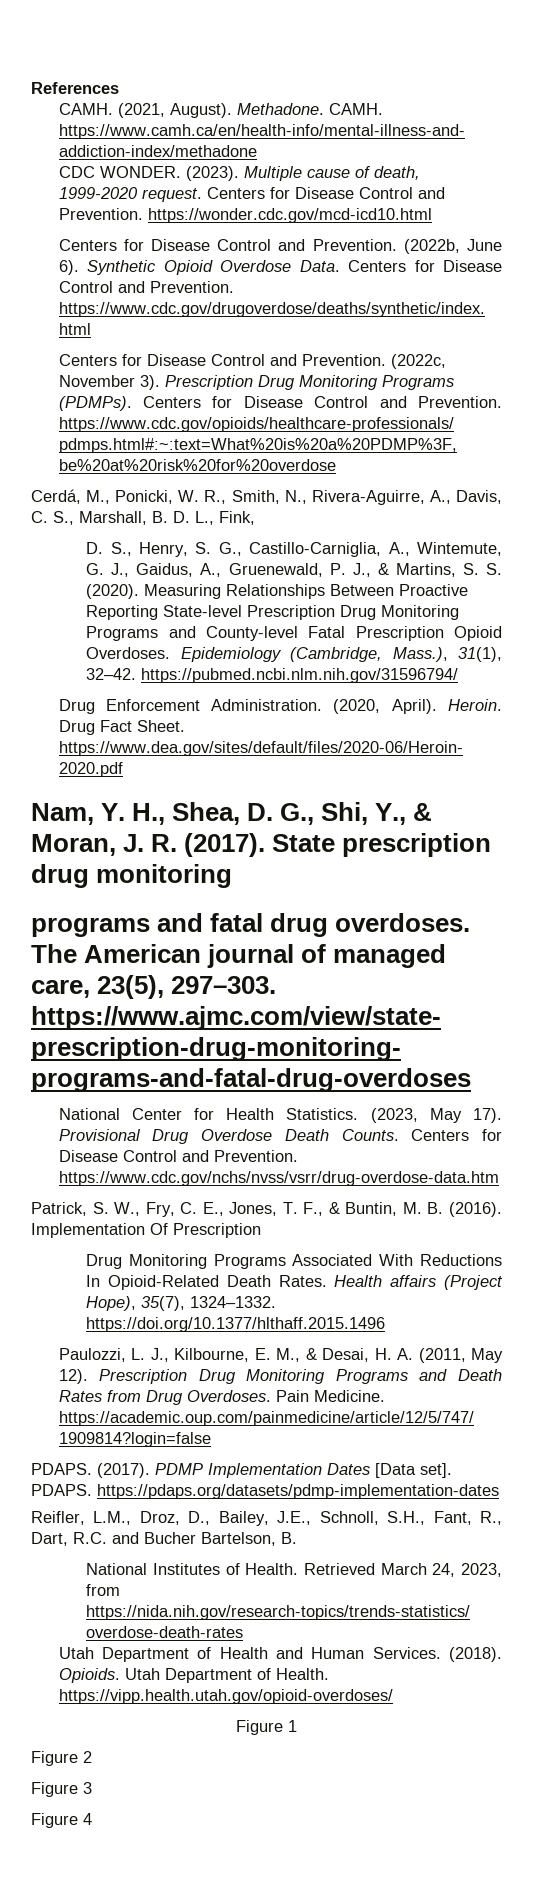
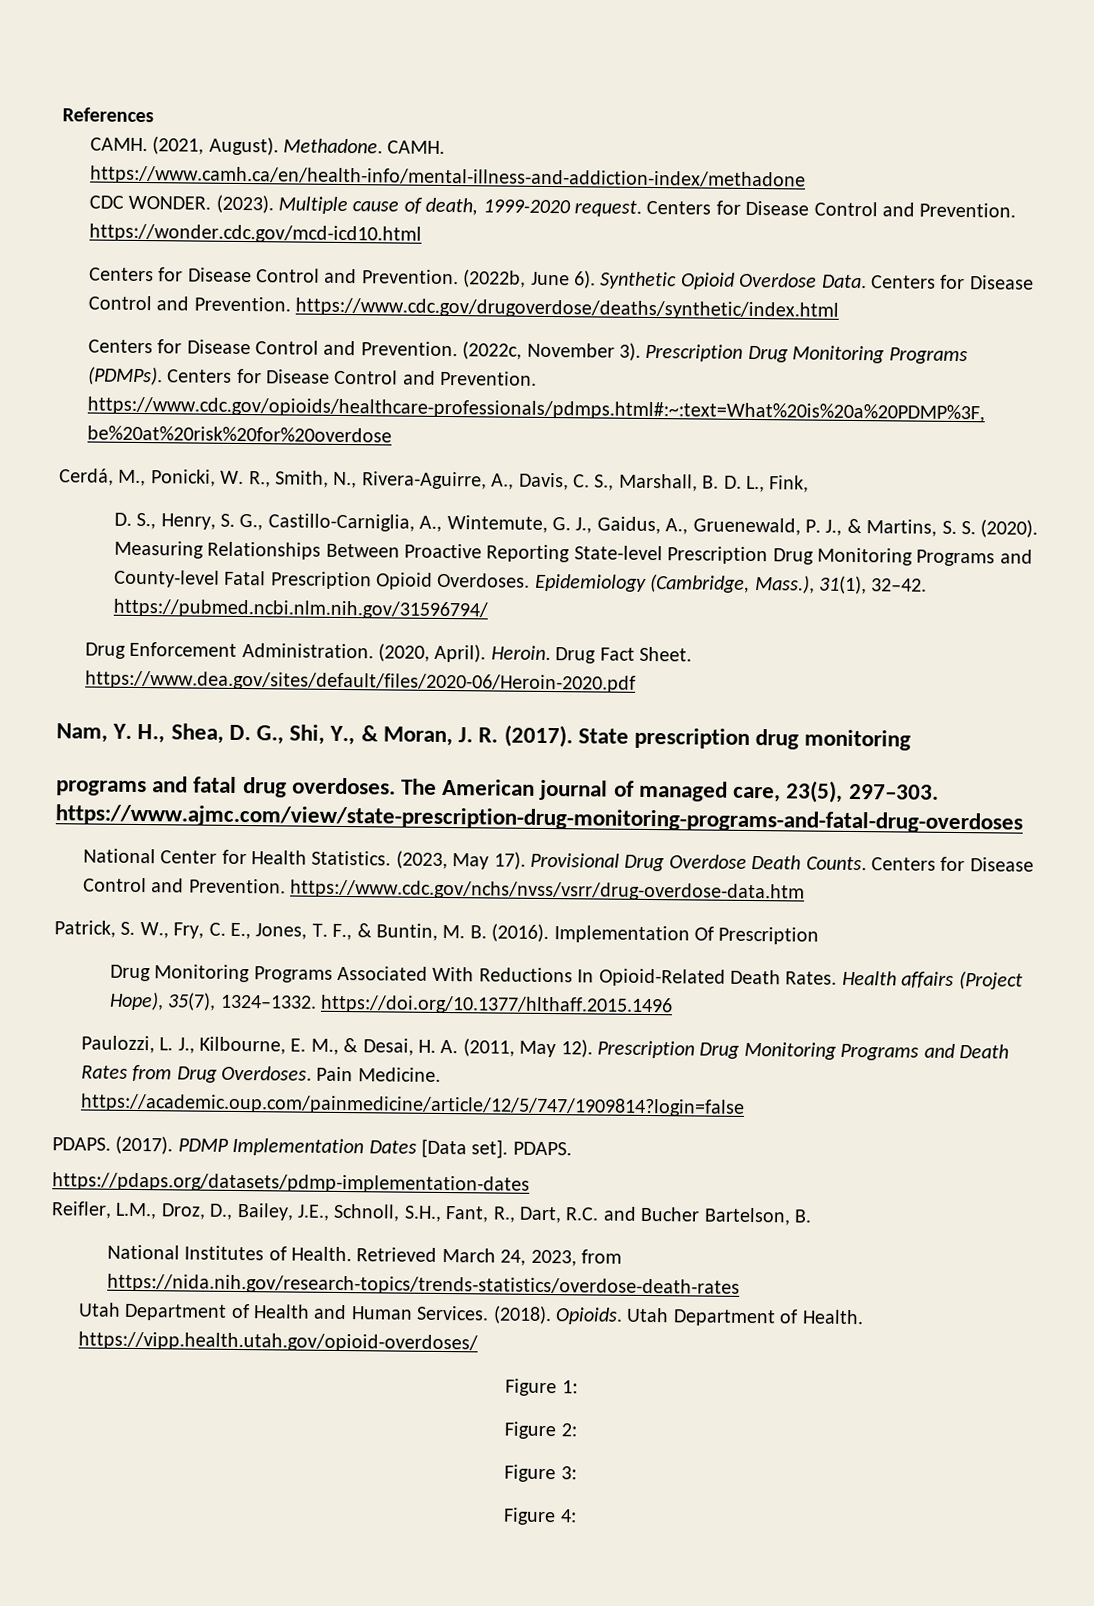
- PDMP Implementation Dates [Data set]. PDAPS. https://pdaps.org/datasets/pdmp-implementation-dates
+ PDMP Implementation Dates [Data set]. PDAPS.
+ https://pdaps.org/datasets/pdmp-implementation-dates
- Figure 1
- Figure 2
- Figure 3
- Figure 4
+ Figure 1:
+ Figure 2:
+ Figure 3:
+ Figure 4:

